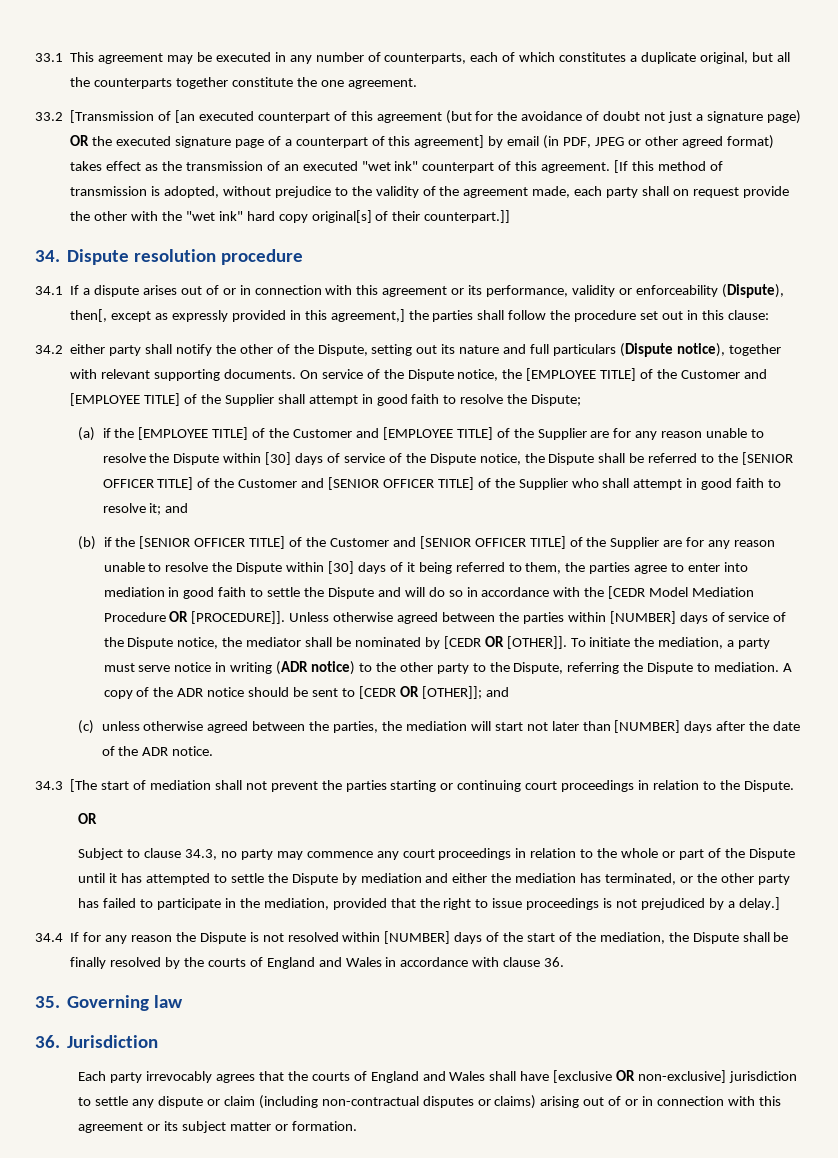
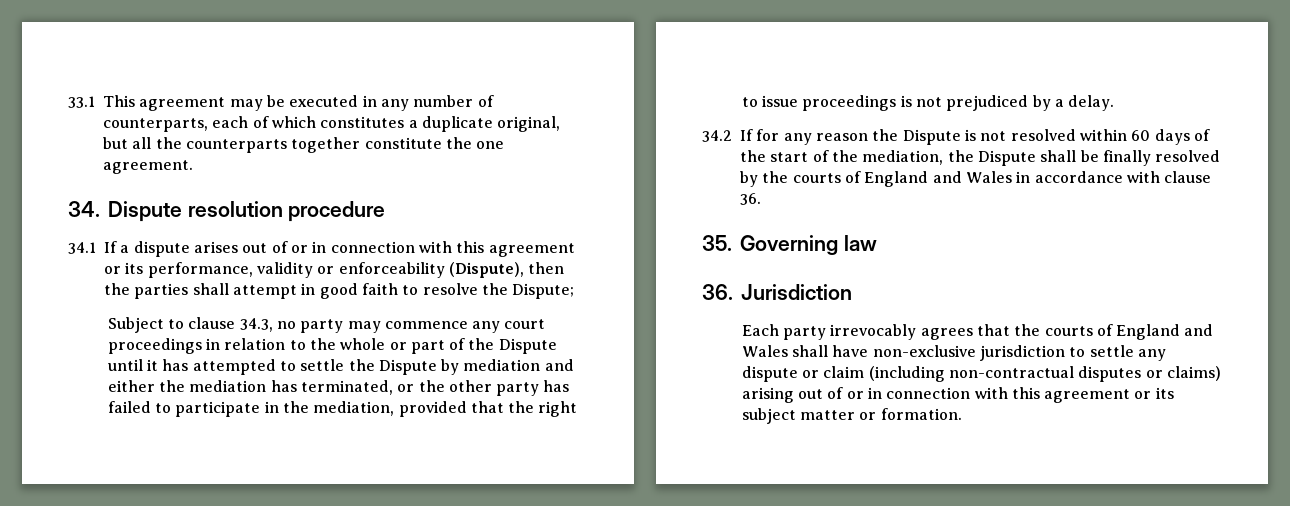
- 33.2 [Transmission of [an executed counterpart of this agreement (but for the avoidance of doubt not just a signature page) OR the executed signature page of a counterpart of this agreement] by email (in PDF, JPEG or other agreed format) takes effect as the transmission of an executed "wet ink" counterpart of this agreement. [If this method of transmission is adopted, without prejudice to the validity of the agreement made, each party shall on request provide the other with the "wet ink" hard copy original[s] of their counterpart.]]
- 34.1 If a dispute arises out of or in connection with this agreement or its performance, validity or enforceability (Dispute), then[, except as expressly provided in this agreement,] the parties shall follow the procedure set out in this clause:
- 34.2 either party shall notify the other of the Dispute, setting out its nature and full particulars (Dispute notice), together with relevant supporting documents. On service of the Dispute notice, the [EMPLOYEE TITLE] of the Customer and [EMPLOYEE TITLE] of the Supplier shall attempt in good faith to resolve the Dispute;
+ 34.1 If a dispute arises out of or in connection with this agreement or its performance, validity or enforceability (Dispute), then the parties shall attempt in good faith to resolve the Dispute;
- (a) if the [EMPLOYEE TITLE] of the Customer and [EMPLOYEE TITLE] of the Supplier are for any reason unable to resolve the Dispute within [30] days of service of the Dispute notice, the Dispute shall be referred to the [SENIOR OFFICER TITLE] of the Customer and [SENIOR OFFICER TITLE] of the Supplier who shall attempt in good faith to resolve it; and
- (b) if the [SENIOR OFFICER TITLE] of the Customer and [SENIOR OFFICER TITLE] of the Supplier are for any reason unable to resolve the Dispute within [30] days of it being referred to them, the parties agree to enter into mediation in good faith to settle the Dispute and will do so in accordance with the [CEDR Model Mediation Procedure OR [PROCEDURE]]. Unless otherwise agreed between the parties within [NUMBER] days of service of the Dispute notice, the mediator shall be nominated by [CEDR OR [OTHER]]. To initiate the mediation, a party must serve notice in writing (ADR notice) to the other party to the Dispute, referring the Dispute to mediation. A copy of the ADR notice should be sent to [CEDR OR [OTHER]]; and
- (c) unless otherwise agreed between the parties, the mediation will start not later than [NUMBER] days after the date of the ADR notice.
- 34.3 [The start of mediation shall not prevent the parties starting or continuing court proceedings in relation to the Dispute.
- OR
- Subject to clause 34.3, no party may commence any court proceedings in relation to the whole or part of the Dispute until it has attempted to settle the Dispute by mediation and either the mediation has terminated, or the other party has failed to participate in the mediation, provided that the right to issue proceedings is not prejudiced by a delay.]
- 34.4 If for any reason the Dispute is not resolved within [NUMBER] days of the start of the mediation, the Dispute shall be finally resolved by the courts of England and Wales in accordance with clause 36.
+ Subject to clause 34.3, no party may commence any court proceedings in relation to the whole or part of the Dispute until it has attempted to settle the Dispute by mediation and either the mediation has terminated, or the other party has failed to participate in the mediation, provided that the right to issue proceedings is not prejudiced by a delay.
+ 34.2 If for any reason the Dispute is not resolved within 60 days of the start of the mediation, the Dispute shall be finally resolved by the courts of England and Wales in accordance with clause 36.
- Each party irrevocably agrees that the courts of England and Wales shall have [exclusive OR non-exclusive] jurisdiction to settle any dispute or claim (including non-contractual disputes or claims) arising out of or in connection with this agreement or its subject matter or formation.
+ Each party irrevocably agrees that the courts of England and Wales shall have non-exclusive jurisdiction to settle any dispute or claim (including non-contractual disputes or claims) arising out of or in connection with this agreement or its subject matter or formation.

